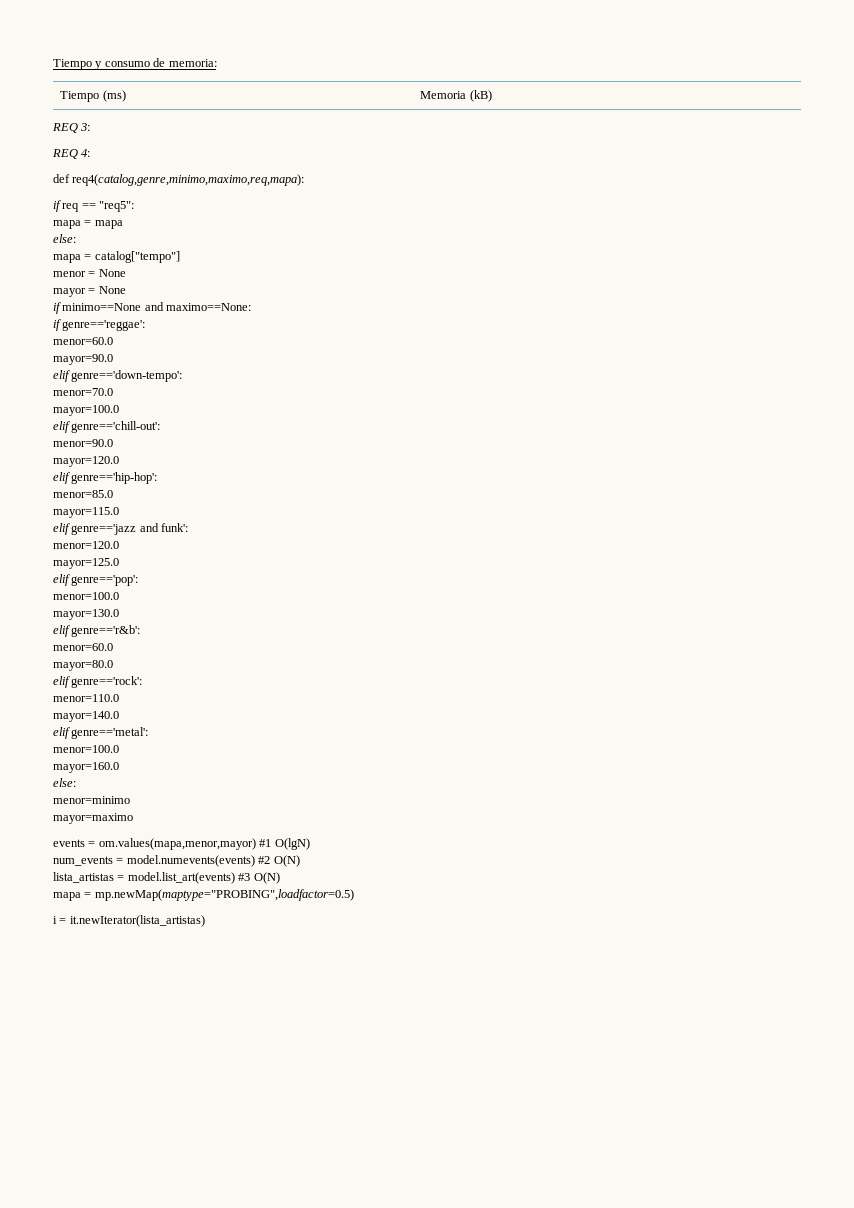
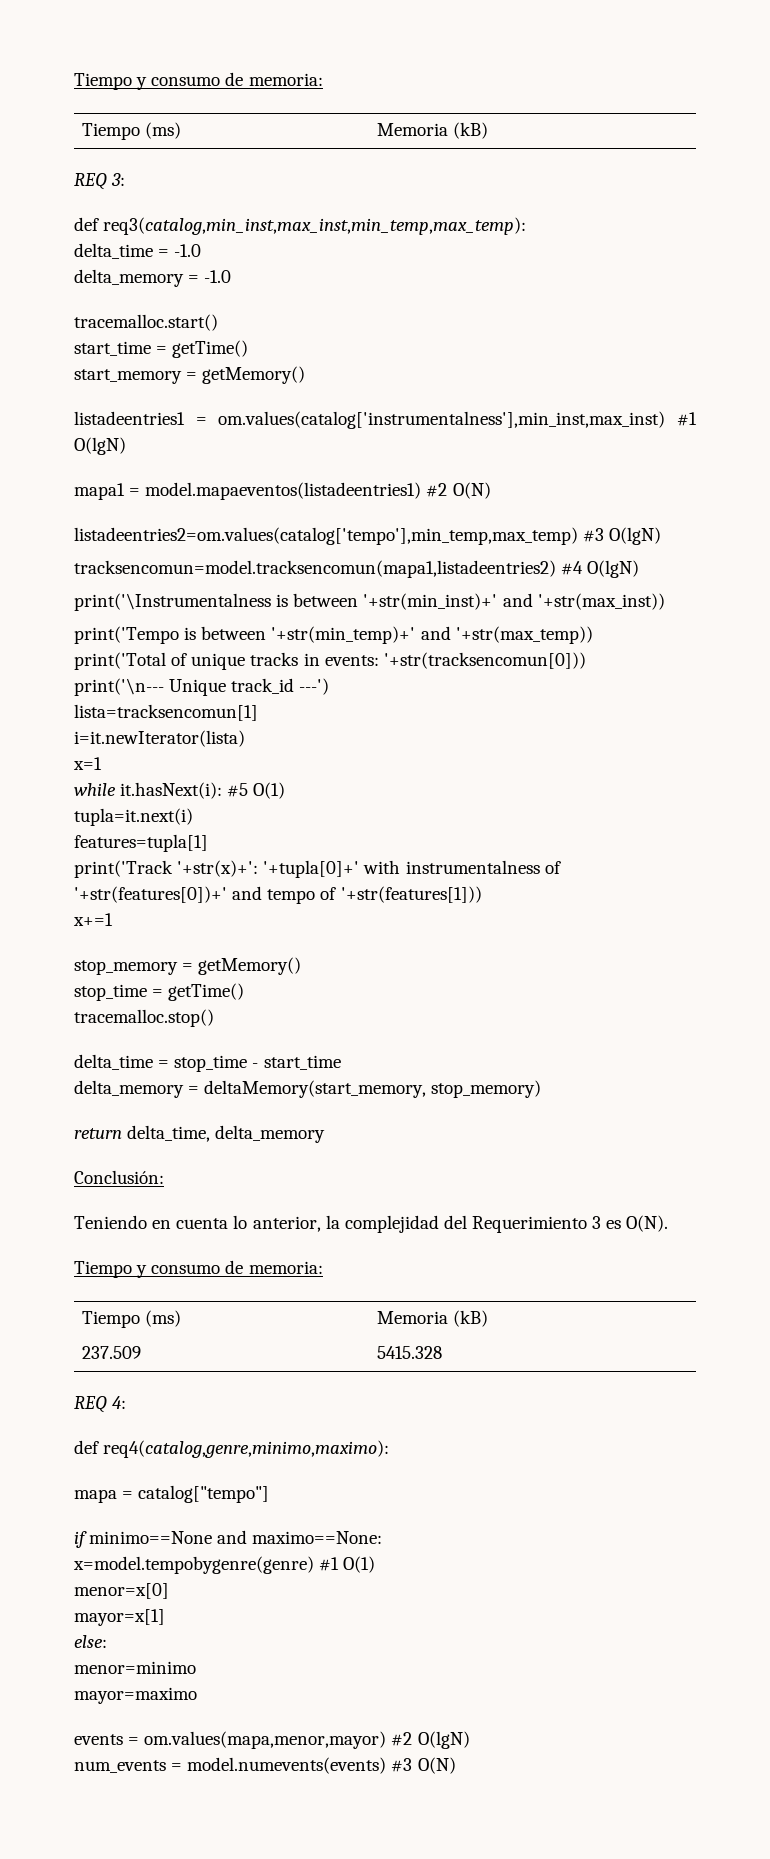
+ def req3(catalog,min_inst,max_inst,min_temp,max_temp):
+ delta_time = -1.0
+ delta_memory = -1.0
+ tracemalloc.start()
+ start_time = getTime()
+ start_memory = getMemory()
+ listadeentries1 = om.values(catalog['instrumentalness'],min_inst,max_inst) #1 O(lgN)
+ mapa1 = model.mapaeventos(listadeentries1) #2 O(N)
+ listadeentries2=om.values(catalog['tempo'],min_temp,max_temp) #3 O(lgN)
+ tracksencomun=model.tracksencomun(mapa1,listadeentries2) #4 O(lgN)
+ print('\Instrumentalness is between '+str(min_inst)+' and '+str(max_inst))
+ print('Tempo is between '+str(min_temp)+' and '+str(max_temp))
+ print('Total of unique tracks in events: '+str(tracksencomun[0]))
+ print('\n--- Unique track_id ---')
+ lista=tracksencomun[1]
+ i=it.newIterator(lista)
+ x=1
+ while it.hasNext(i): #5 O(1)
+ tupla=it.next(i)
+ features=tupla[1]
+ print('Track '+str(x)+': '+tupla[0]+' with instrumentalness of '+str(features[0])+' and tempo of '+str(features[1]))
+ x+=1
+ stop_memory = getMemory()
+ stop_time = getTime()
+ tracemalloc.stop()
+ delta_time = stop_time - start_time
+ delta_memory = deltaMemory(start_memory, stop_memory)
+ return delta_time, delta_memory
+ Conclusión:
+ Teniendo en cuenta lo anterior, la complejidad del Requerimiento 3 es O(N).
+ Tiempo y consumo de memoria:
+ Tiempo (ms) | Memoria (kB)
+ 237.509 | 5415.328
  REQ 4:
- def req4(catalog,genre,minimo,maximo,req,mapa):
- if req == "req5":
- mapa = mapa
- else:
+ def req4(catalog,genre,minimo,maximo):
  mapa = catalog["tempo"]
- menor = None
- mayor = None
  if minimo==None and maximo==None:
- if genre=='reggae':
- menor=60.0
- mayor=90.0
- elif genre=='down-tempo':
- menor=70.0
- mayor=100.0
- elif genre=='chill-out':
- menor=90.0
- mayor=120.0
- elif genre=='hip-hop':
- menor=85.0
- mayor=115.0
- elif genre=='jazz and funk':
- menor=120.0
- mayor=125.0
- elif genre=='pop':
- menor=100.0
- mayor=130.0
- elif genre=='r&b':
- menor=60.0
- mayor=80.0
- elif genre=='rock':
- menor=110.0
- mayor=140.0
- elif genre=='metal':
- menor=100.0
- mayor=160.0
+ x=model.tempobygenre(genre) #1 O(1)
+ menor=x[0]
+ mayor=x[1]
- events = om.values(mapa,menor,mayor) #1 O(lgN)
+ events = om.values(mapa,menor,mayor) #2 O(lgN)
- num_events = model.numevents(events) #2 O(N)
- lista_artistas = model.list_art(events) #3 O(N)
- mapa = mp.newMap(maptype="PROBING",loadfactor=0.5)
- i = it.newIterator(lista_artistas)
+ num_events = model.numevents(events) #3 O(N)

